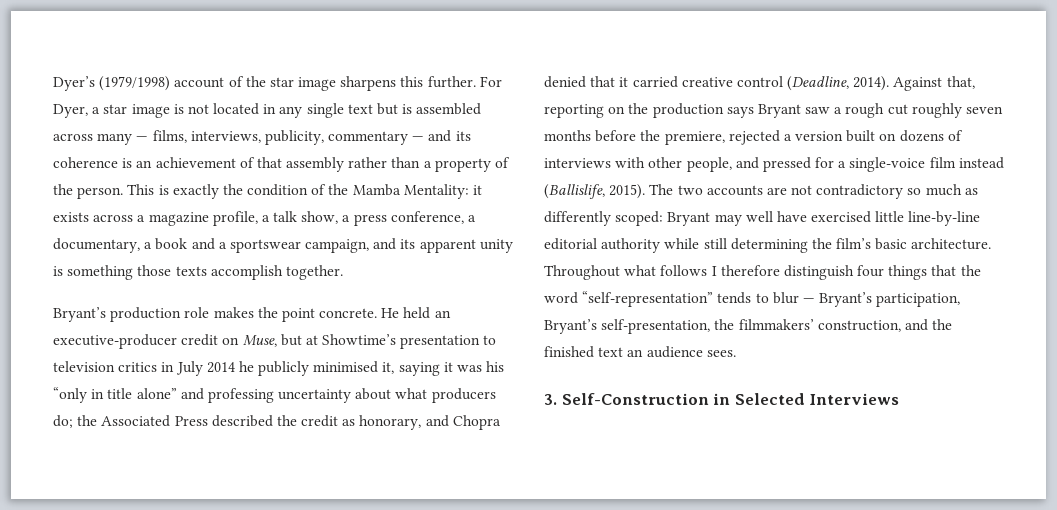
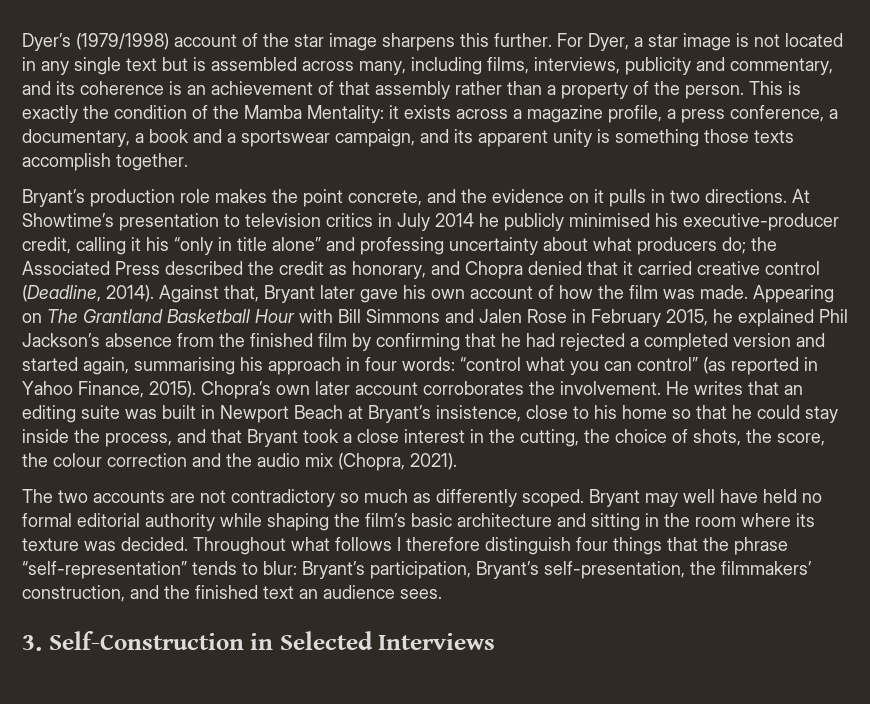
- For Dyer, a star image is not located in any single text but is assembled across many — films, interviews, publicity, commentary — and its coherence is an achievement of that assembly rather than a property of the person.
+ For Dyer, a star image is not located in any single text but is assembled across many, including films, interviews, publicity and commentary, and its coherence is an achievement of that assembly rather than a property of the person.
- This is exactly the condition of the Mamba Mentality: it exists across a magazine profile, a talk show, a press conference, a documentary, a book and a sportswear campaign, and its apparent unity is something those texts accomplish together.
+ This is exactly the condition of the Mamba Mentality: it exists across a magazine profile, a press conference, a documentary, a book and a sportswear campaign, and its apparent unity is something those texts accomplish together.
- Bryant’s production role makes the point concrete. He held an executive-producer credit on Muse, but at Showtime’s presentation to television critics in July 2014 he publicly minimised it, saying it was his “only in title alone” and professing uncertainty about what producers do; the Associated Press described the credit as honorary, and Chopra denied that it carried creative control (Deadline, 2014).
+ Bryant’s production role makes the point concrete, and the evidence on it pulls in two directions. At Showtime’s presentation to television critics in July 2014 he publicly minimised his executive-producer credit, calling it his “only in title alone” and professing uncertainty about what producers do; the Associated Press described the credit as honorary, and Chopra denied that it carried creative control (Deadline, 2014).
- Against that, reporting on the production says Bryant saw a rough cut roughly seven months before the premiere, rejected a version built on dozens of interviews with other people, and pressed for a single-voice film instead (Ballislife, 2015). The two accounts are not contradictory so much as differently scoped: Bryant may well have exercised little line-by-line editorial authority while still determining the film’s basic architecture.
+ Against that, Bryant later gave his own account of how the film was made. Appearing on The Grantland Basketball Hour with Bill Simmons and Jalen Rose in February 2015, he explained Phil Jackson’s absence from the finished film by confirming that he had rejected a completed version and started again, summarising his approach in four words: “control what you can control” (as reported in Yahoo Finance, 2015). Chopra’s own later account corroborates the involvement. He writes that an editing suite was built in Newport Beach at Bryant’s insistence, close to his home so that he could stay inside the process, and that Bryant took a close interest in the cutting, the choice of shots, the score, the colour correction and the audio mix (Chopra, 2021).
+ The two accounts are not contradictory so much as differently scoped. Bryant may well have held no formal editorial authority while shaping the film’s basic architecture and sitting in the room where its texture was decided.
- Throughout what follows I therefore distinguish four things that the word “self-representation” tends to blur — Bryant’s participation, Bryant’s self-presentation, the filmmakers’ construction, and the finished text an audience sees.
+ Throughout what follows I therefore distinguish four things that the phrase “self-representation” tends to blur: Bryant’s participation, Bryant’s self-presentation, the filmmakers’ construction, and the finished text an audience sees.

